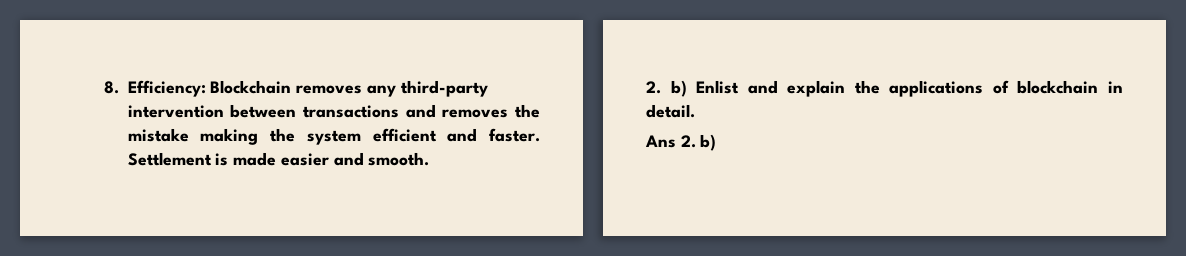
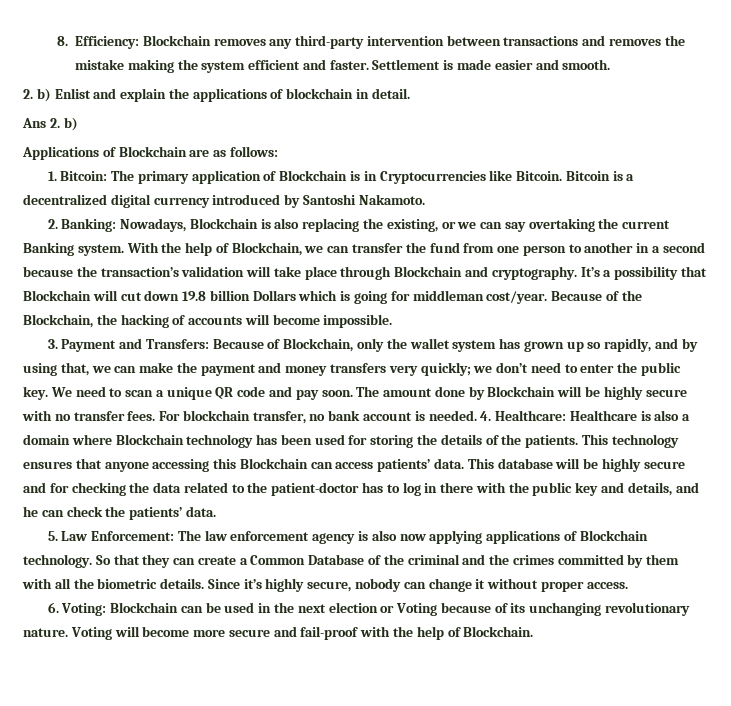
+ Applications of Blockchain are as follows:
+ 1. Bitcoin: The primary application of Blockchain is in Cryptocurrencies like Bitcoin. Bitcoin is a decentralized digital currency introduced by Santoshi Nakamoto.
+ 2. Banking: Nowadays, Blockchain is also replacing the existing, or we can say overtaking the current Banking system. With the help of Blockchain, we can transfer the fund from one person to another in a second because the transaction’s validation will take place through Blockchain and cryptography. It’s a possibility that Blockchain will cut down 19.8 billion Dollars which is going for middleman cost/year. Because of the Blockchain, the hacking of accounts will become impossible.
+ 3. Payment and Transfers: Because of Blockchain, only the wallet system has grown up so rapidly, and by using that, we can make the payment and money transfers very quickly; we don’t need to enter the public key. We need to scan a unique QR code and pay soon. The amount done by Blockchain will be highly secure with no transfer fees. For blockchain transfer, no bank account is needed. 4. Healthcare: Healthcare is also a domain where Blockchain technology has been used for storing the details of the patients. This technology ensures that anyone accessing this Blockchain can access patients’ data. This database will be highly secure and for checking the data related to the patient-doctor has to log in there with the public key and details, and he can check the patients’ data.
+ 5. Law Enforcement: The law enforcement agency is also now applying applications of Blockchain technology. So that they can create a Common Database of the criminal and the crimes committed by them with all the biometric details. Since it’s highly secure, nobody can change it without proper access.
+ 6. Voting: Blockchain can be used in the next election or Voting because of its unchanging revolutionary nature. Voting will become more secure and fail-proof with the help of Blockchain.

